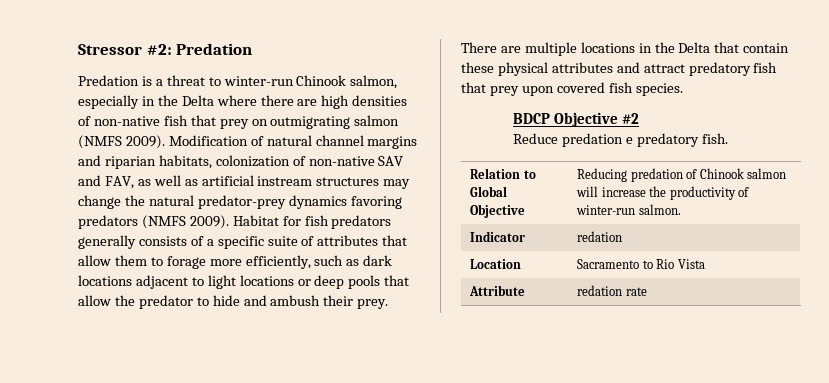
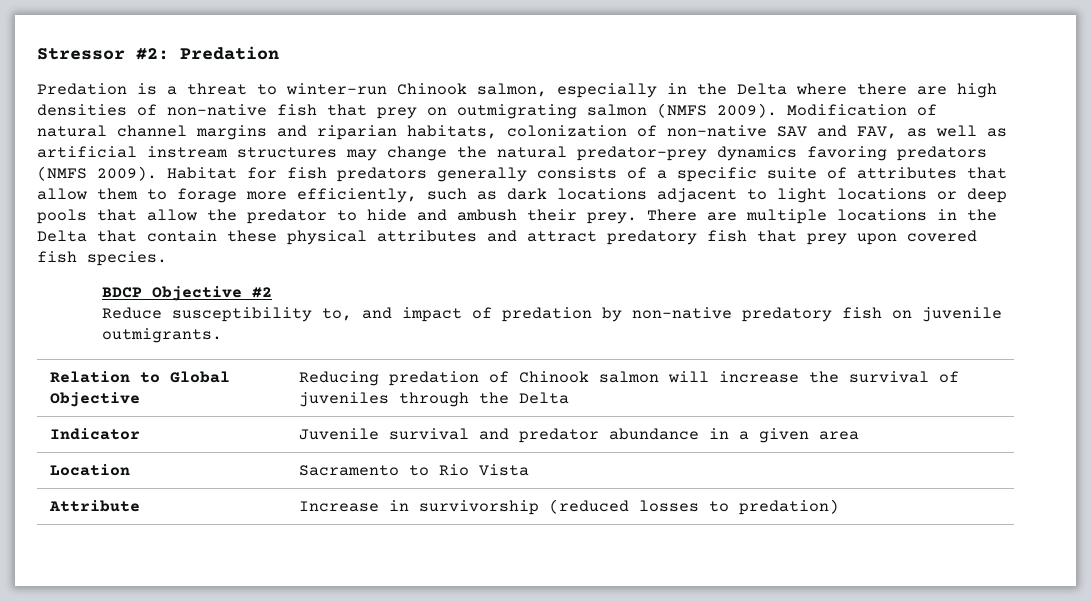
- Reduce predation e predatory fish.
+ Reduce susceptibility to, and impact of predation by non-native predatory fish on juvenile outmigrants.
- Relation to Global Objective | Reducing predation of Chinook salmon will increase the productivity of winter-run salmon.
- Indicator | redation
+ Relation to Global Objective | Reducing predation of Chinook salmon will increase the survival of juveniles through the Delta
+ Indicator | Juvenile survival and predator abundance in a given area
- Attribute | redation rate
+ Attribute | Increase in survivorship (reduced losses to predation)

